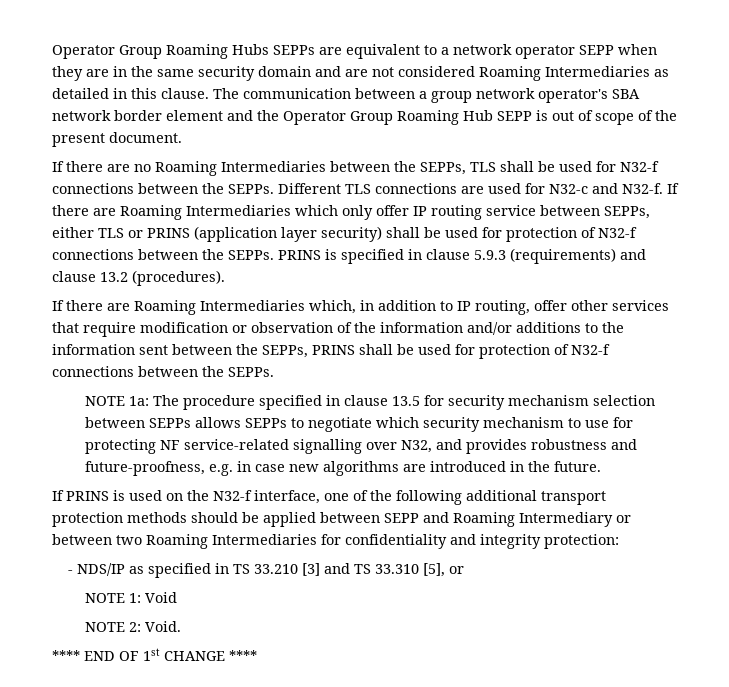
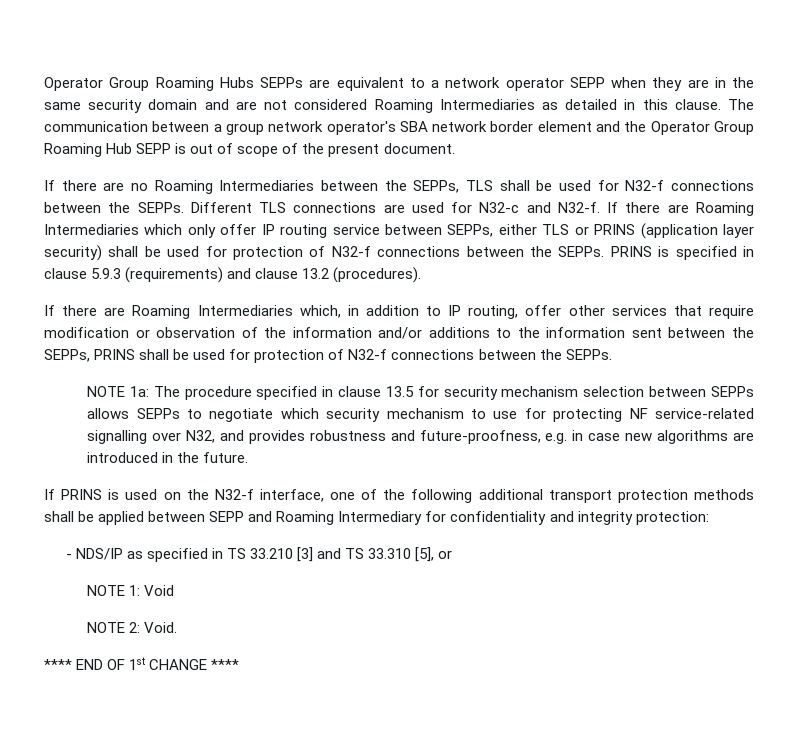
- If PRINS is used on the N32-f interface, one of the following additional transport protection methods should be applied between SEPP and Roaming Intermediary or between two Roaming Intermediaries for confidentiality and integrity protection:
+ If PRINS is used on the N32-f interface, one of the following additional transport protection methods shall be applied between SEPP and Roaming Intermediary for confidentiality and integrity protection:

